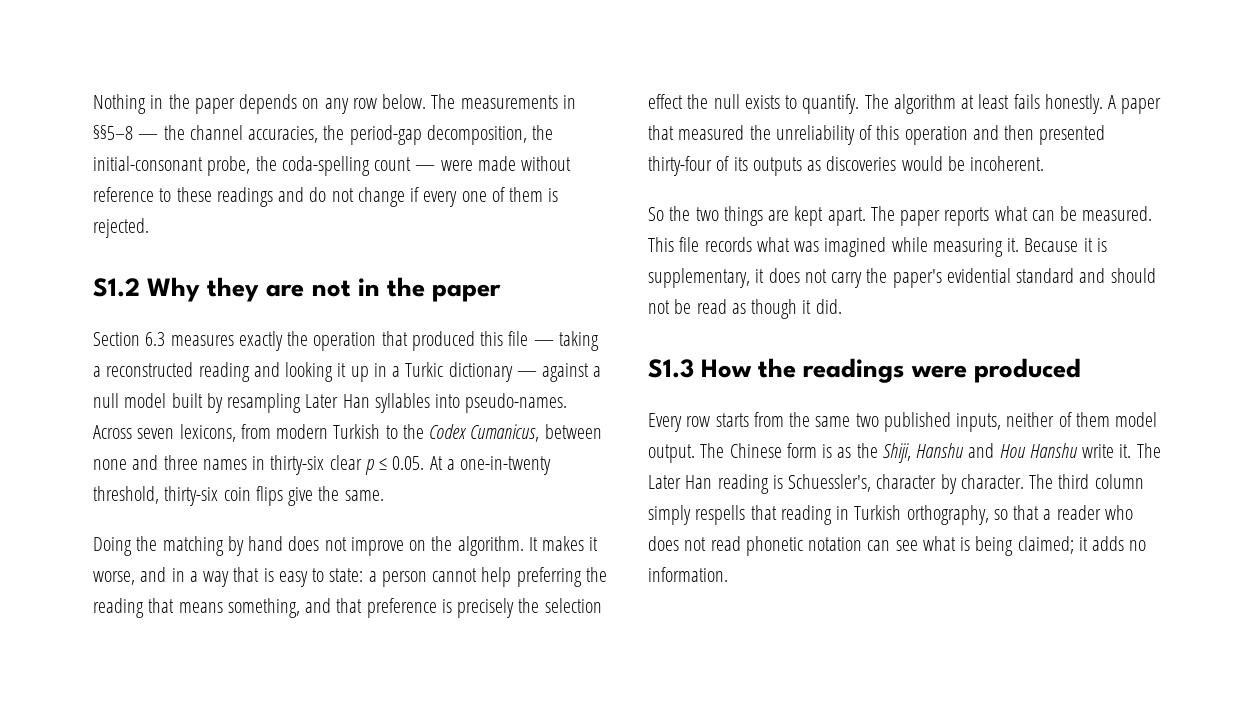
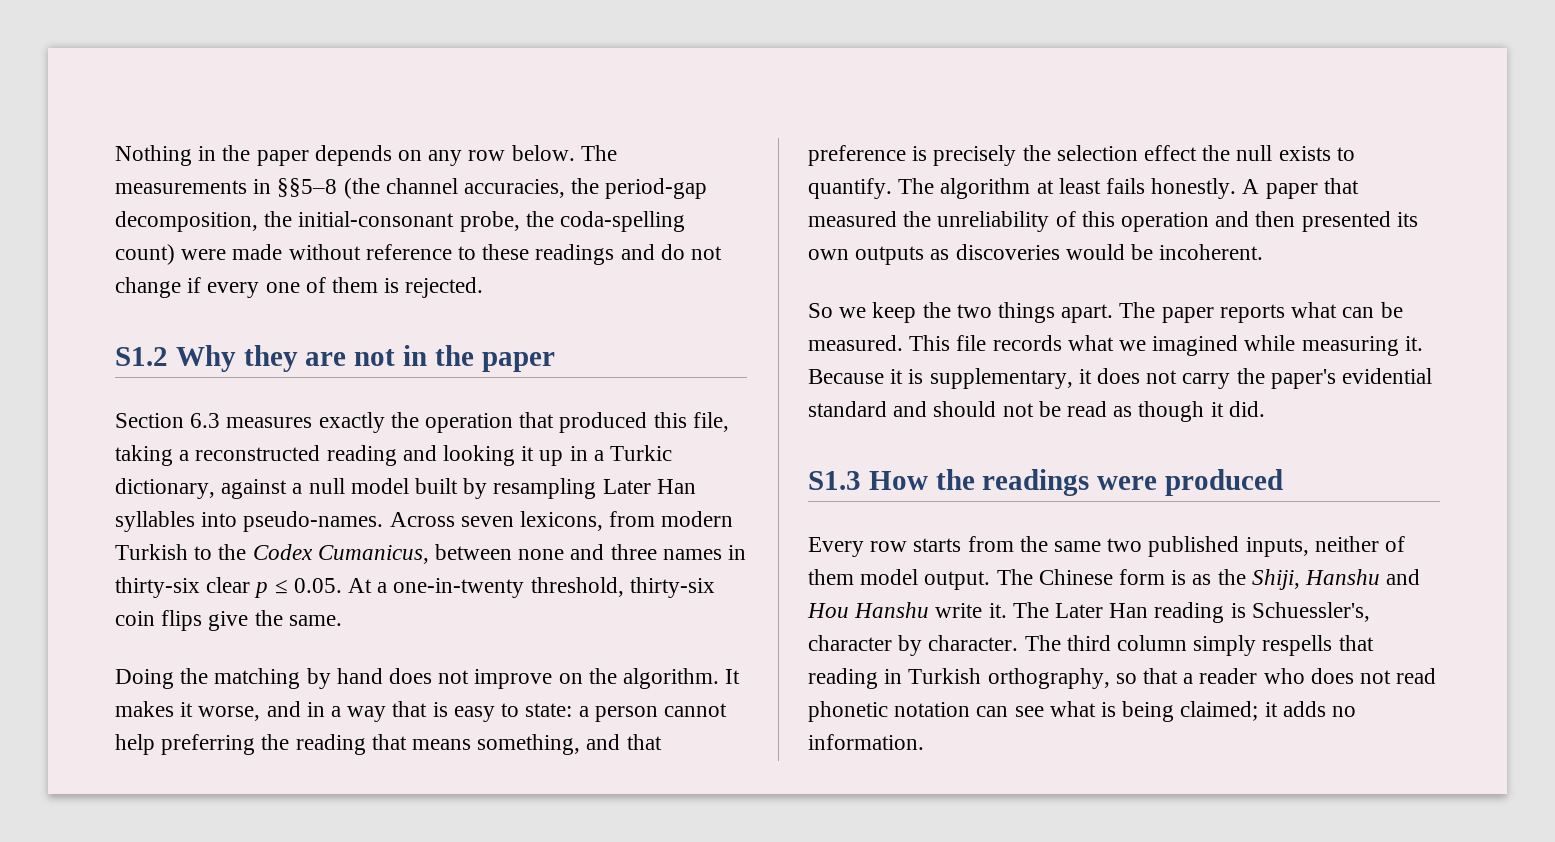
- The measurements in §§5–8 — the channel accuracies, the period-gap decomposition, the initial-consonant probe, the coda-spelling count — were made without reference to these readings and do not change if every one of them is rejected.
+ The measurements in §§5–8 (the channel accuracies, the period-gap decomposition, the initial-consonant probe, the coda-spelling count) were made without reference to these readings and do not change if every one of them is rejected.
- Section 6.3 measures exactly the operation that produced this file — taking a reconstructed reading and looking it up in a Turkic dictionary — against a null model built by resampling Later Han syllables into pseudo-names.
+ Section 6.3 measures exactly the operation that produced this file, taking a reconstructed reading and looking it up in a Turkic dictionary, against a null model built by resampling Later Han syllables into pseudo-names.
- A paper that measured the unreliability of this operation and then presented thirty-four of its outputs as discoveries would be incoherent.
+ A paper that measured the unreliability of this operation and then presented its own outputs as discoveries would be incoherent.
- So the two things are kept apart.
+ So we keep the two things apart.
- This file records what was imagined while measuring it.
+ This file records what we imagined while measuring it.

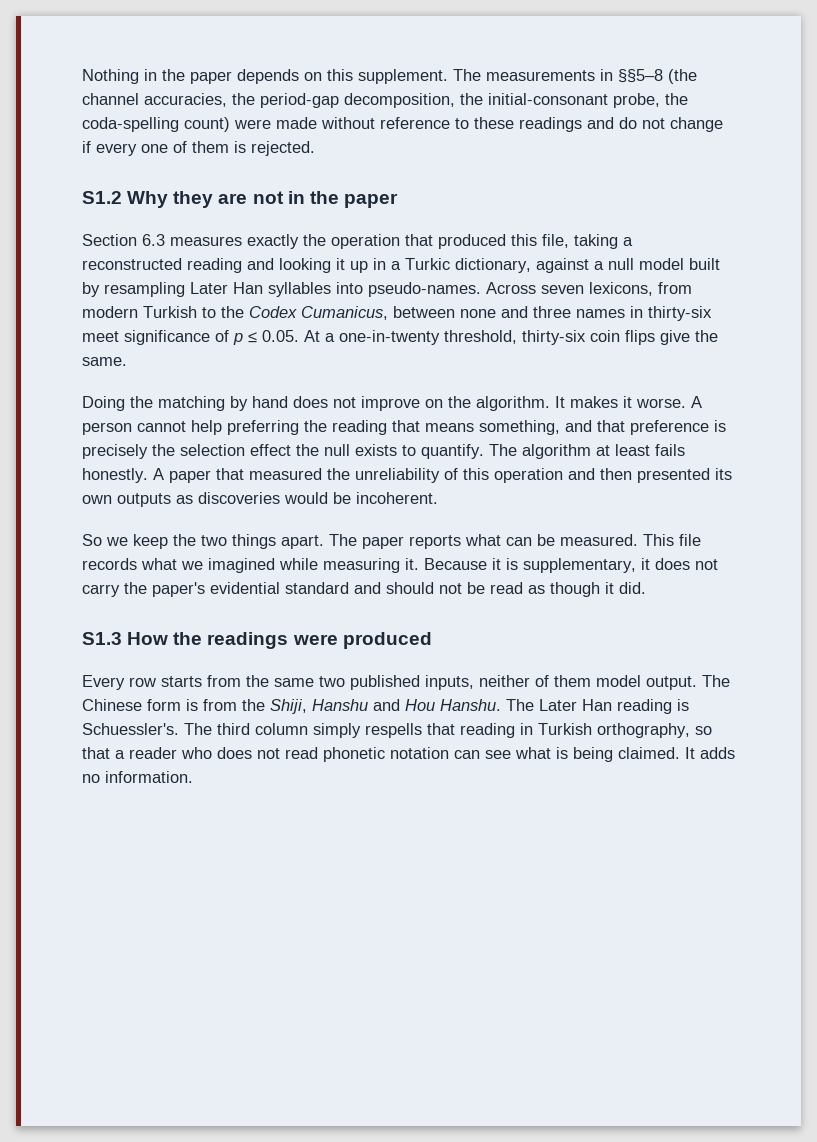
- Nothing in the paper depends on any row below.
+ Nothing in the paper depends on this supplement.
- Across seven lexicons, from modern Turkish to the Codex Cumanicus, between none and three names in thirty-six clear p ≤ 0.05. At a one-in-twenty threshold, thirty-six coin flips give the same.
+ Across seven lexicons, from modern Turkish to the Codex Cumanicus, between none and three names in thirty-six meet significance of p ≤ 0.05. At a one-in-twenty threshold, thirty-six coin flips give the same.
- It makes it worse, and in a way that is easy to state: a person cannot help preferring the reading that means something, and that preference is precisely the selection effect the null exists to quantify.
+ It makes it worse. A person cannot help preferring the reading that means something, and that preference is precisely the selection effect the null exists to quantify.
- The Chinese form is as the Shiji, Hanshu and Hou Hanshu write it.
+ The Chinese form is from the Shiji, Hanshu and Hou Hanshu.
- The Later Han reading is Schuessler's, character by character.
+ The Later Han reading is Schuessler's.
- The third column simply respells that reading in Turkish orthography, so that a reader who does not read phonetic notation can see what is being claimed; it adds no information.
+ The third column simply respells that reading in Turkish orthography, so that a reader who does not read phonetic notation can see what is being claimed. It adds no information.

